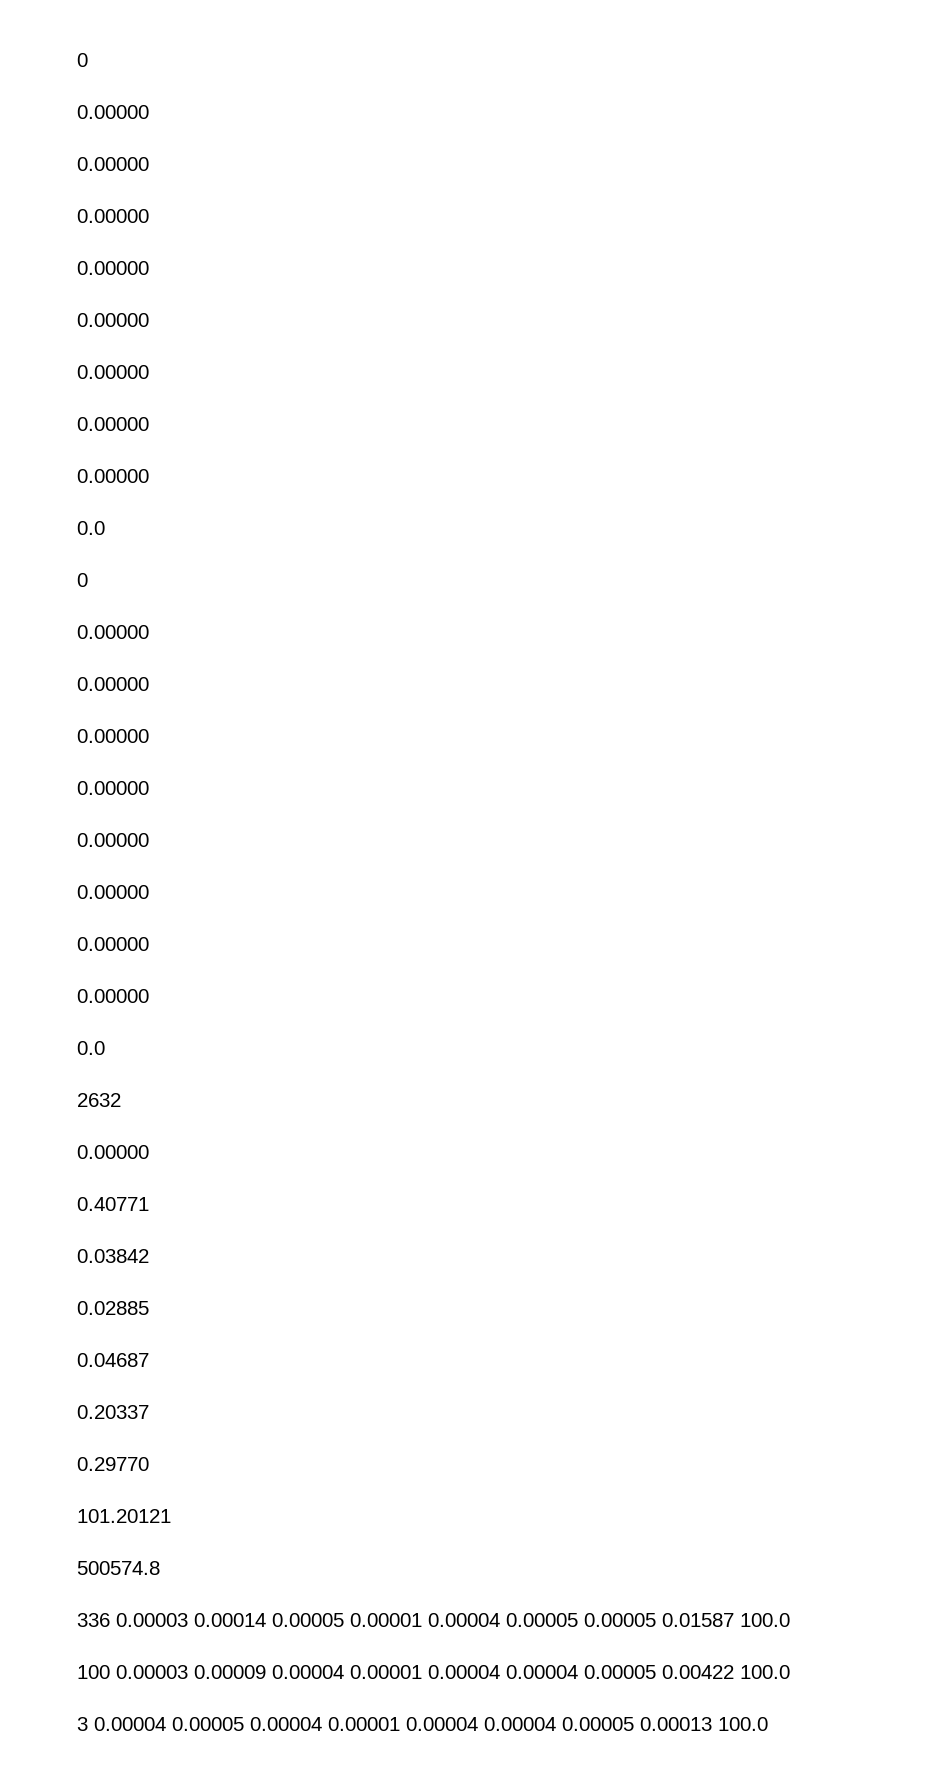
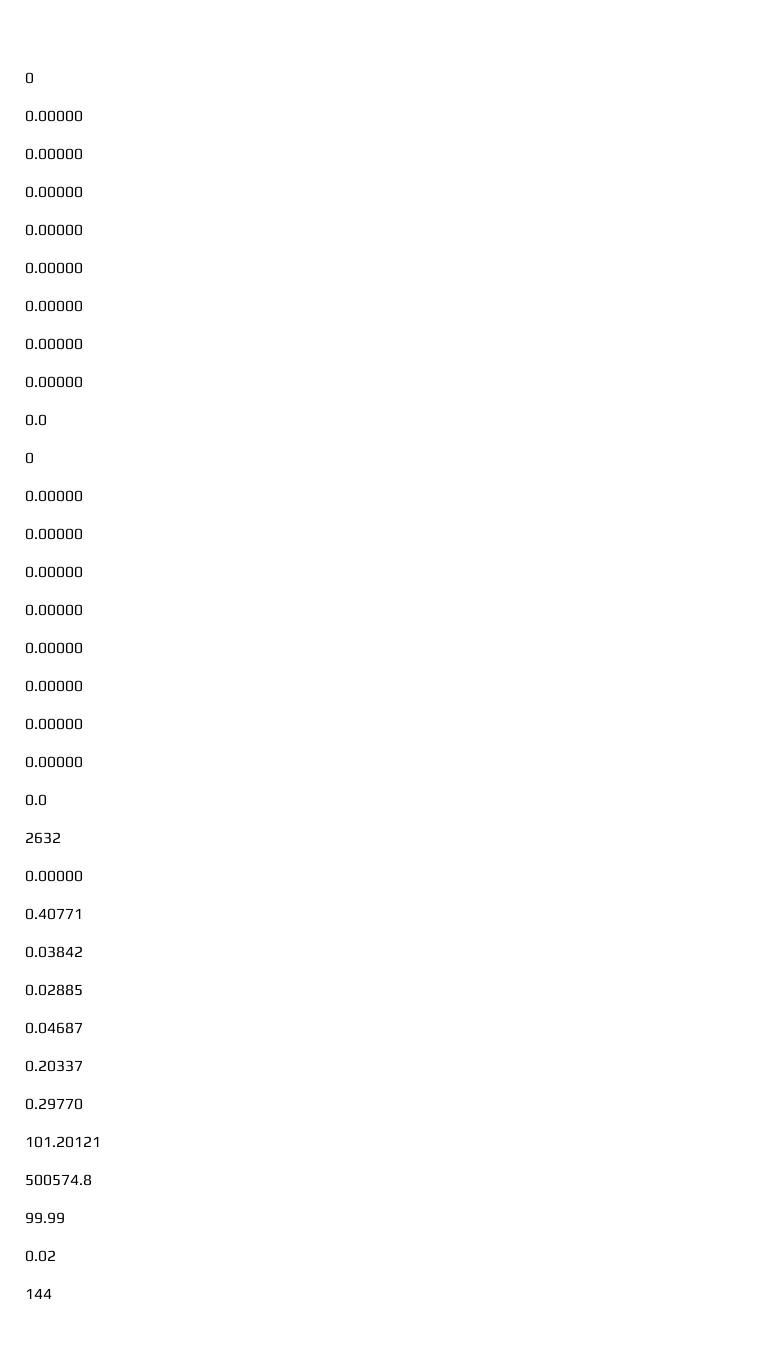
- 336 0.00003 0.00014 0.00005 0.00001 0.00004 0.00005 0.00005 0.01587 100.0
- 100 0.00003 0.00009 0.00004 0.00001 0.00004 0.00004 0.00005 0.00422 100.0
- 3 0.00004 0.00005 0.00004 0.00001 0.00004 0.00004 0.00005 0.00013 100.0
+ 99.99
+ 0.02
+ 144

